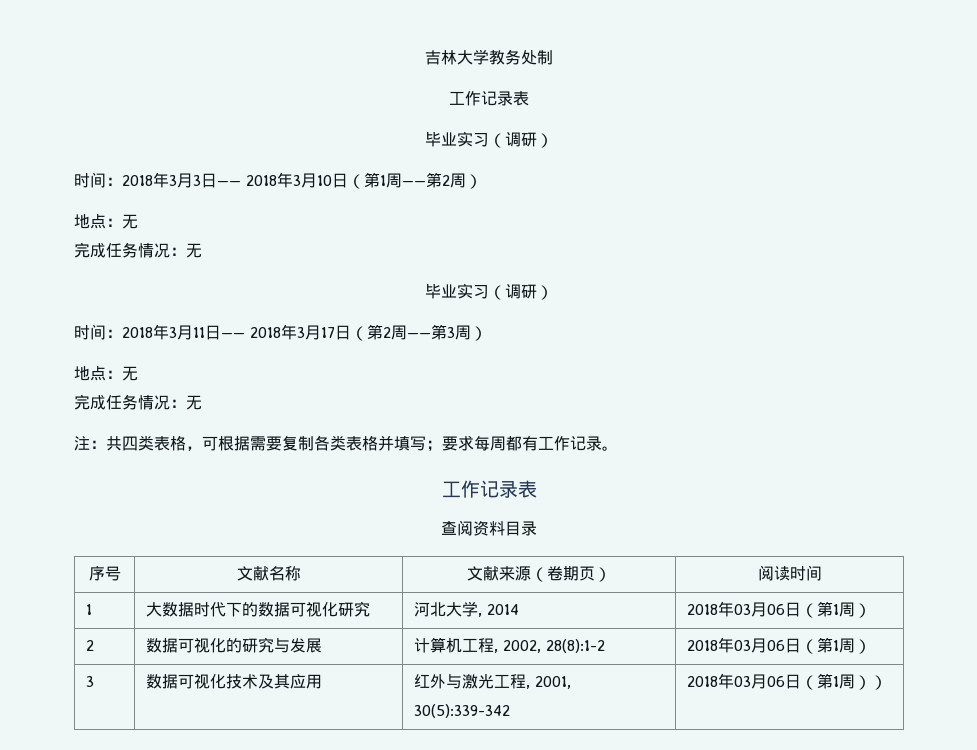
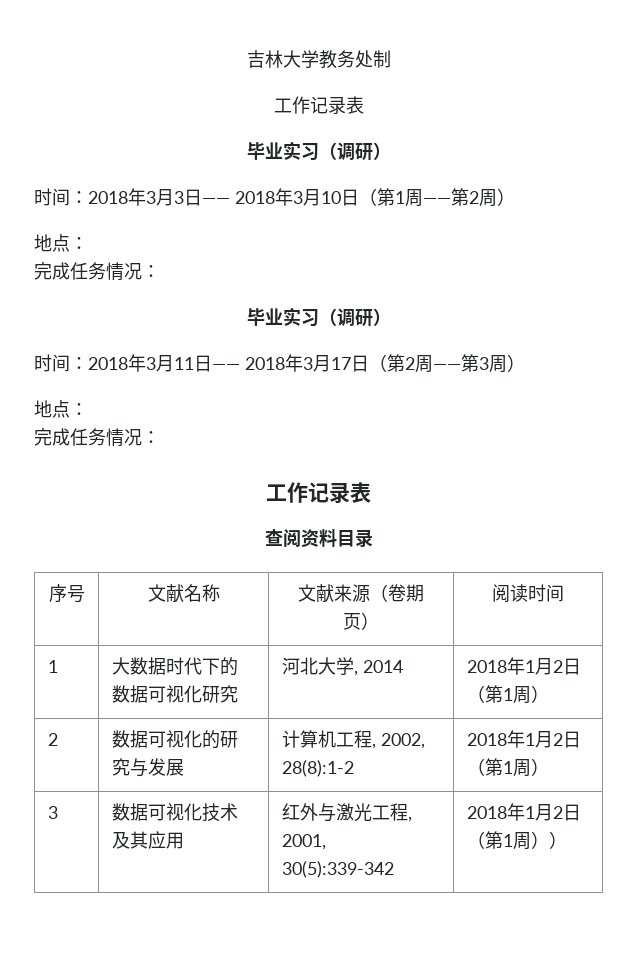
  时间：2018年3月3日—— 2018年3月10日（第1周——第2周）
- 地点：无
- 完成任务情况：无
+ 地点：
+ 完成任务情况：
  时间：2018年3月11日—— 2018年3月17日（第2周——第3周）
- 地点：无
- 完成任务情况：无
- 注：共四类表格，可根据需要复制各类表格并填写；要求每周都有工作记录。
+ 地点：
+ 完成任务情况：
- 1 | 大数据时代下的数据可视化研究 | 河北大学, 2014 | 2018年03月06日（第1周）
+ 1 | 大数据时代下的数据可视化研究 | 河北大学, 2014 | 2018年1月2日（第1周）
- 2 | 数据可视化的研究与发展 | 计算机工程, 2002, 28(8):1-2 | 2018年03月06日（第1周）
+ 2 | 数据可视化的研究与发展 | 计算机工程, 2002, 28(8):1-2 | 2018年1月2日（第1周）
- 3 | 数据可视化技术及其应用 | 红外与激光工程, 2001, 30(5):339-342 | 2018年03月06日（第1周））
+ 3 | 数据可视化技术及其应用 | 红外与激光工程, 2001, 30(5):339-342 | 2018年1月2日（第1周））

